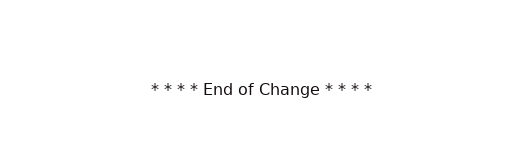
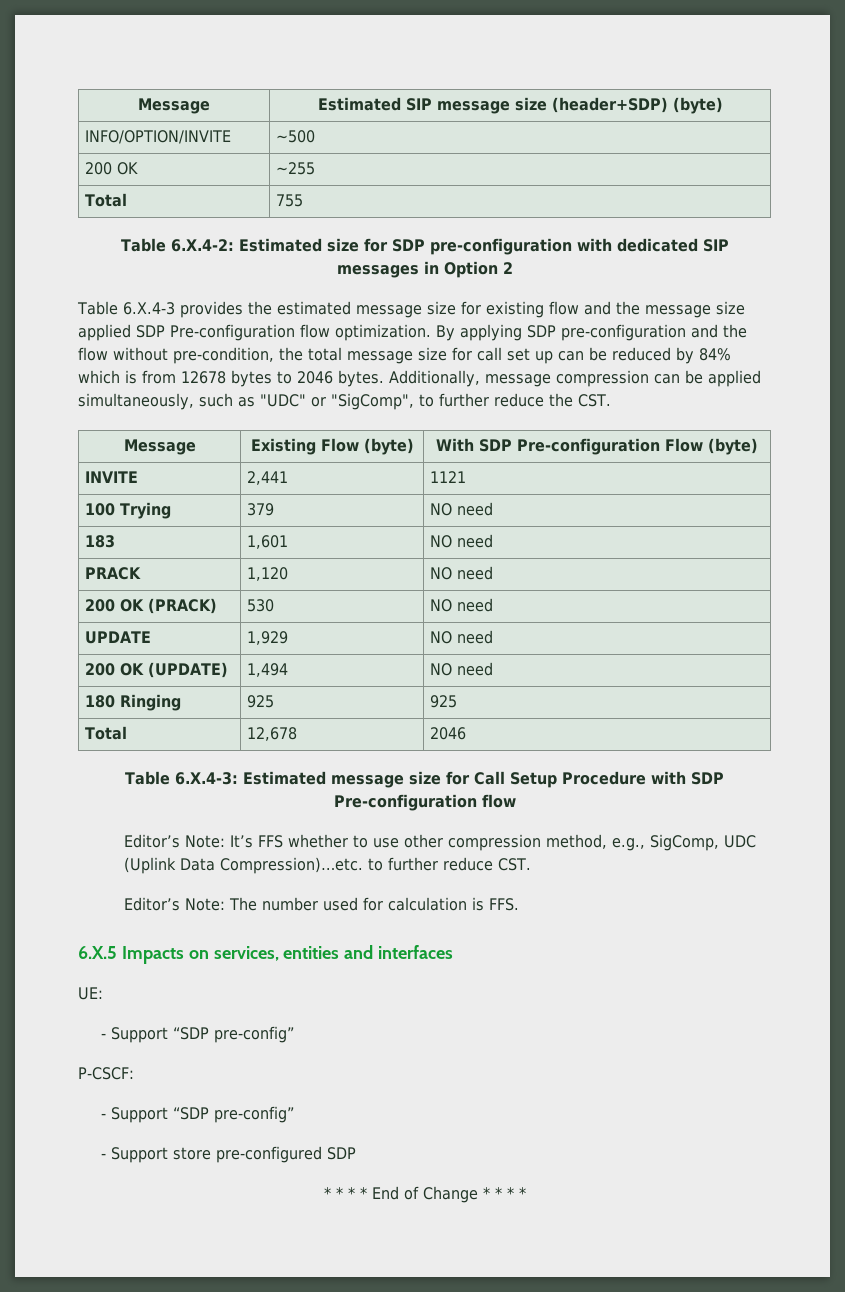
+ Message | Estimated SIP message size (header+SDP) (byte)
+ INFO/OPTION/INVITE | ~500
+ 200 OK | ~255
+ Total | 755
+ Table 6.X.4-2: Estimated size for SDP pre-configuration with dedicated SIP messages in Option 2
+ Table 6.X.4-3 provides the estimated message size for existing flow and the message size applied SDP Pre-configuration flow optimization. By applying SDP pre-configuration and the flow without pre-condition, the total message size for call set up can be reduced by 84% which is from 12678 bytes to 2046 bytes. Additionally, message compression can be applied simultaneously, such as "UDC" or "SigComp", to further reduce the CST.
+ Message | Existing Flow (byte) | With SDP Pre-configuration Flow (byte)
+ INVITE | 2,441 | 1121
+ 100 Trying | 379 | NO need
+ 183 | 1,601 | NO need
+ PRACK | 1,120 | NO need
+ 200 OK (PRACK) | 530 | NO need
+ UPDATE | 1,929 | NO need
+ 200 OK (UPDATE) | 1,494 | NO need
+ 180 Ringing | 925 | 925
+ Total | 12,678 | 2046
+ Table 6.X.4-3: Estimated message size for Call Setup Procedure with SDP Pre-configuration flow
+ Editor’s Note: It’s FFS whether to use other compression method, e.g., SigComp, UDC (Uplink Data Compression)…etc. to further reduce CST.
+ Editor’s Note: The number used for calculation is FFS.
+ 6.X.5 Impacts on services, entities and interfaces
+ UE:
+ - Support “SDP pre-config”
+ P-CSCF:
+ - Support “SDP pre-config”
+ - Support store pre-configured SDP

